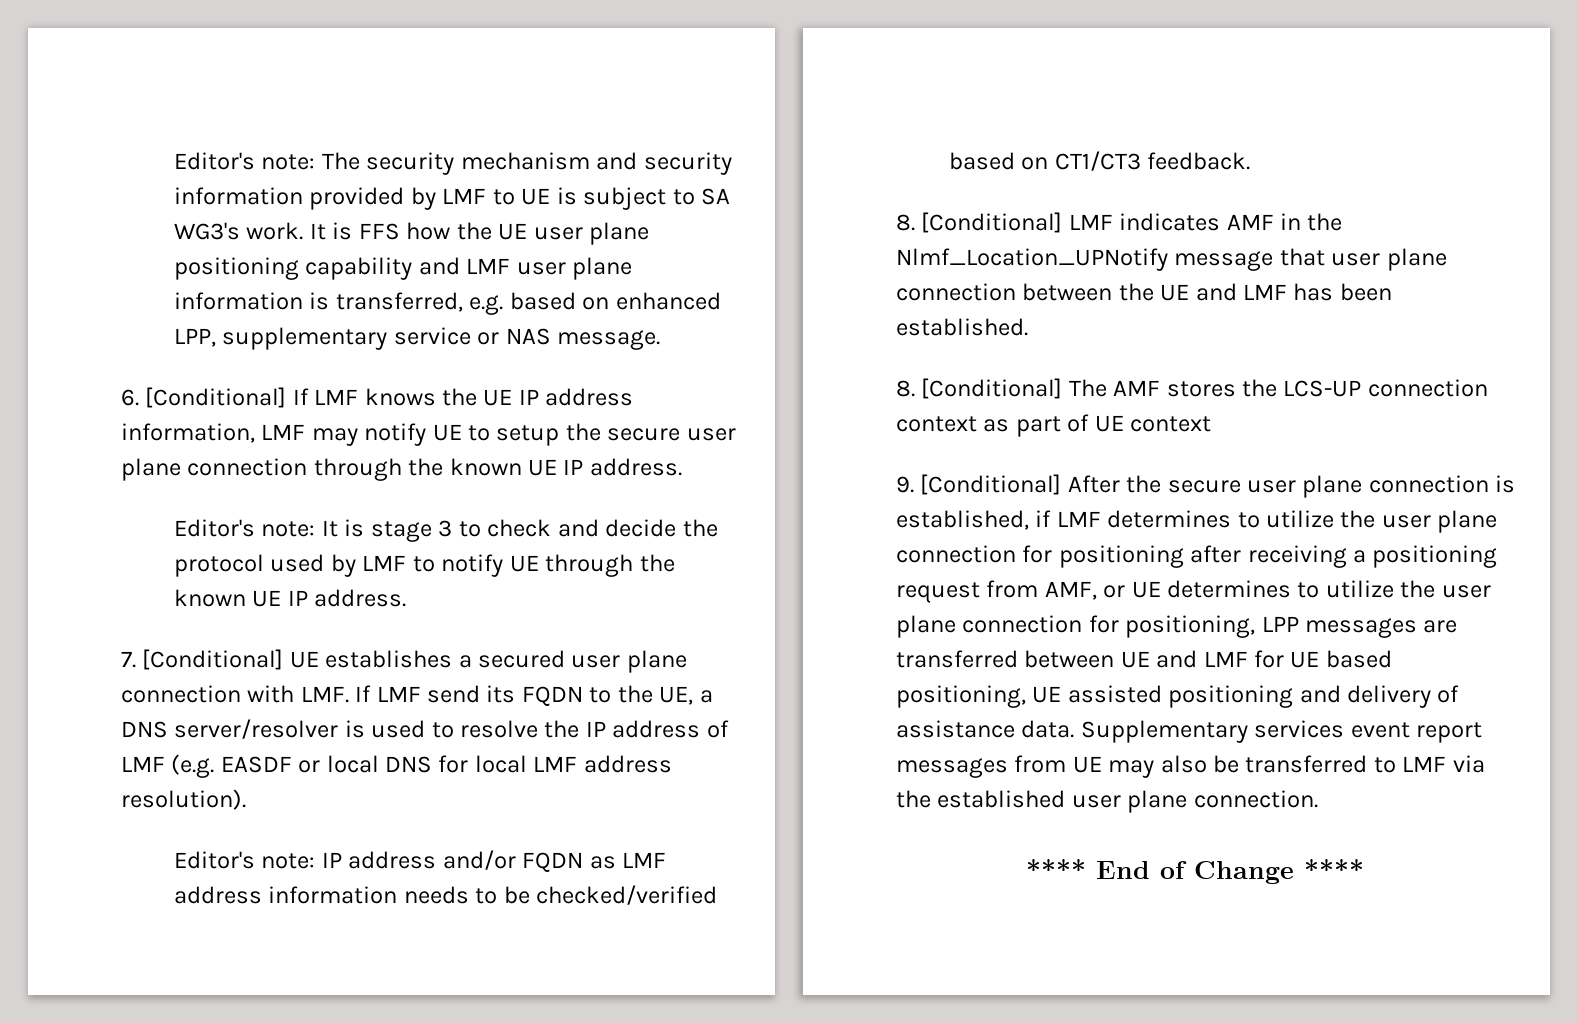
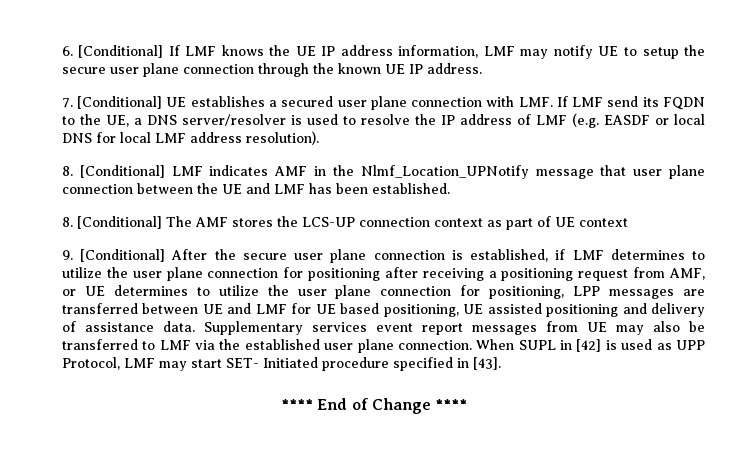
- Editor's note: The security mechanism and security information provided by LMF to UE is subject to SA WG3's work. It is FFS how the UE user plane positioning capability and LMF user plane information is transferred, e.g. based on enhanced LPP, supplementary service or NAS message.
- Editor's note: It is stage 3 to check and decide the protocol used by LMF to notify UE through the known UE IP address.
- Editor's note: IP address and/or FQDN as LMF address information needs to be checked/verified based on CT1/CT3 feedback.
+ When SUPL in [42] is used as UPP Protocol, LMF may start SET- Initiated procedure specified in [43].

